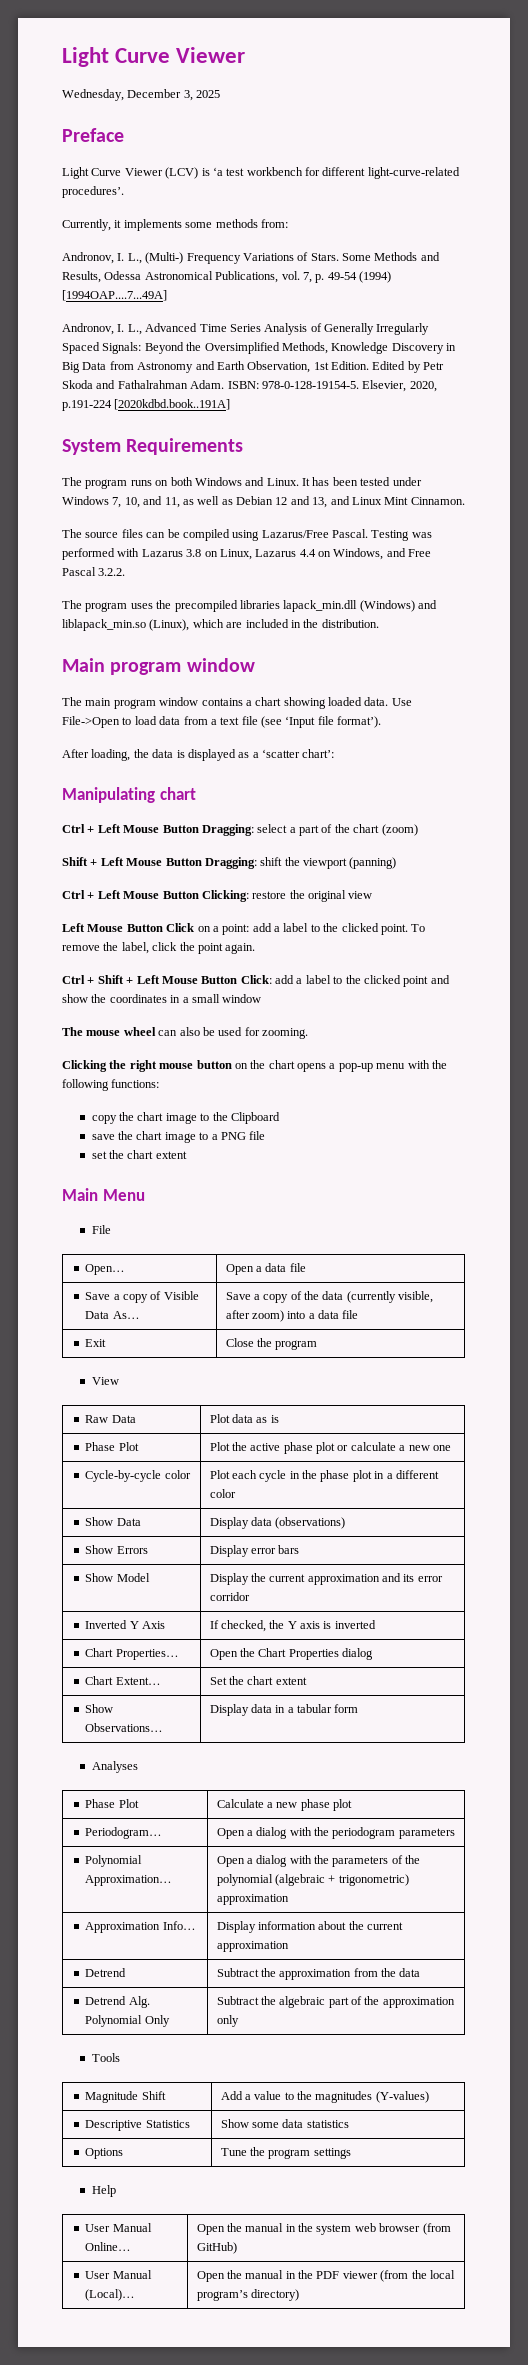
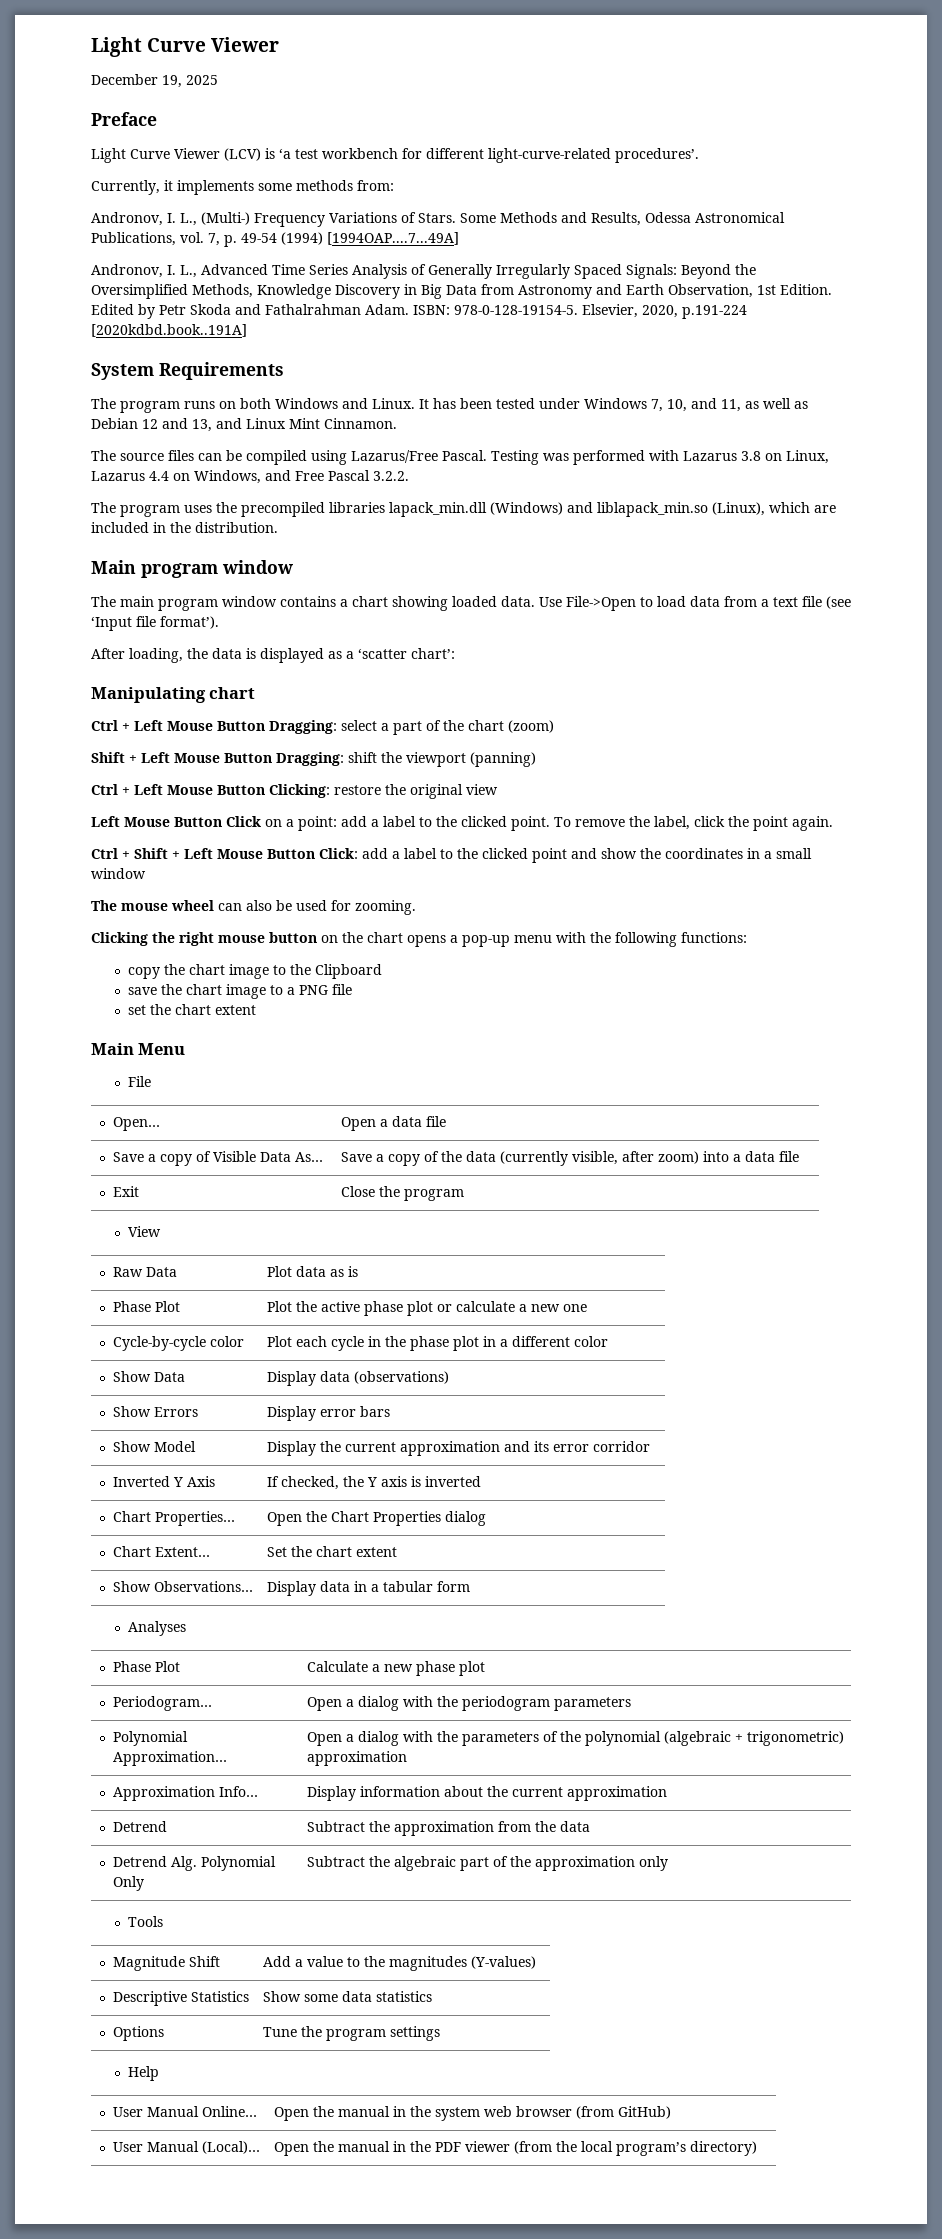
- Wednesday, December 3, 2025
+ December 19, 2025

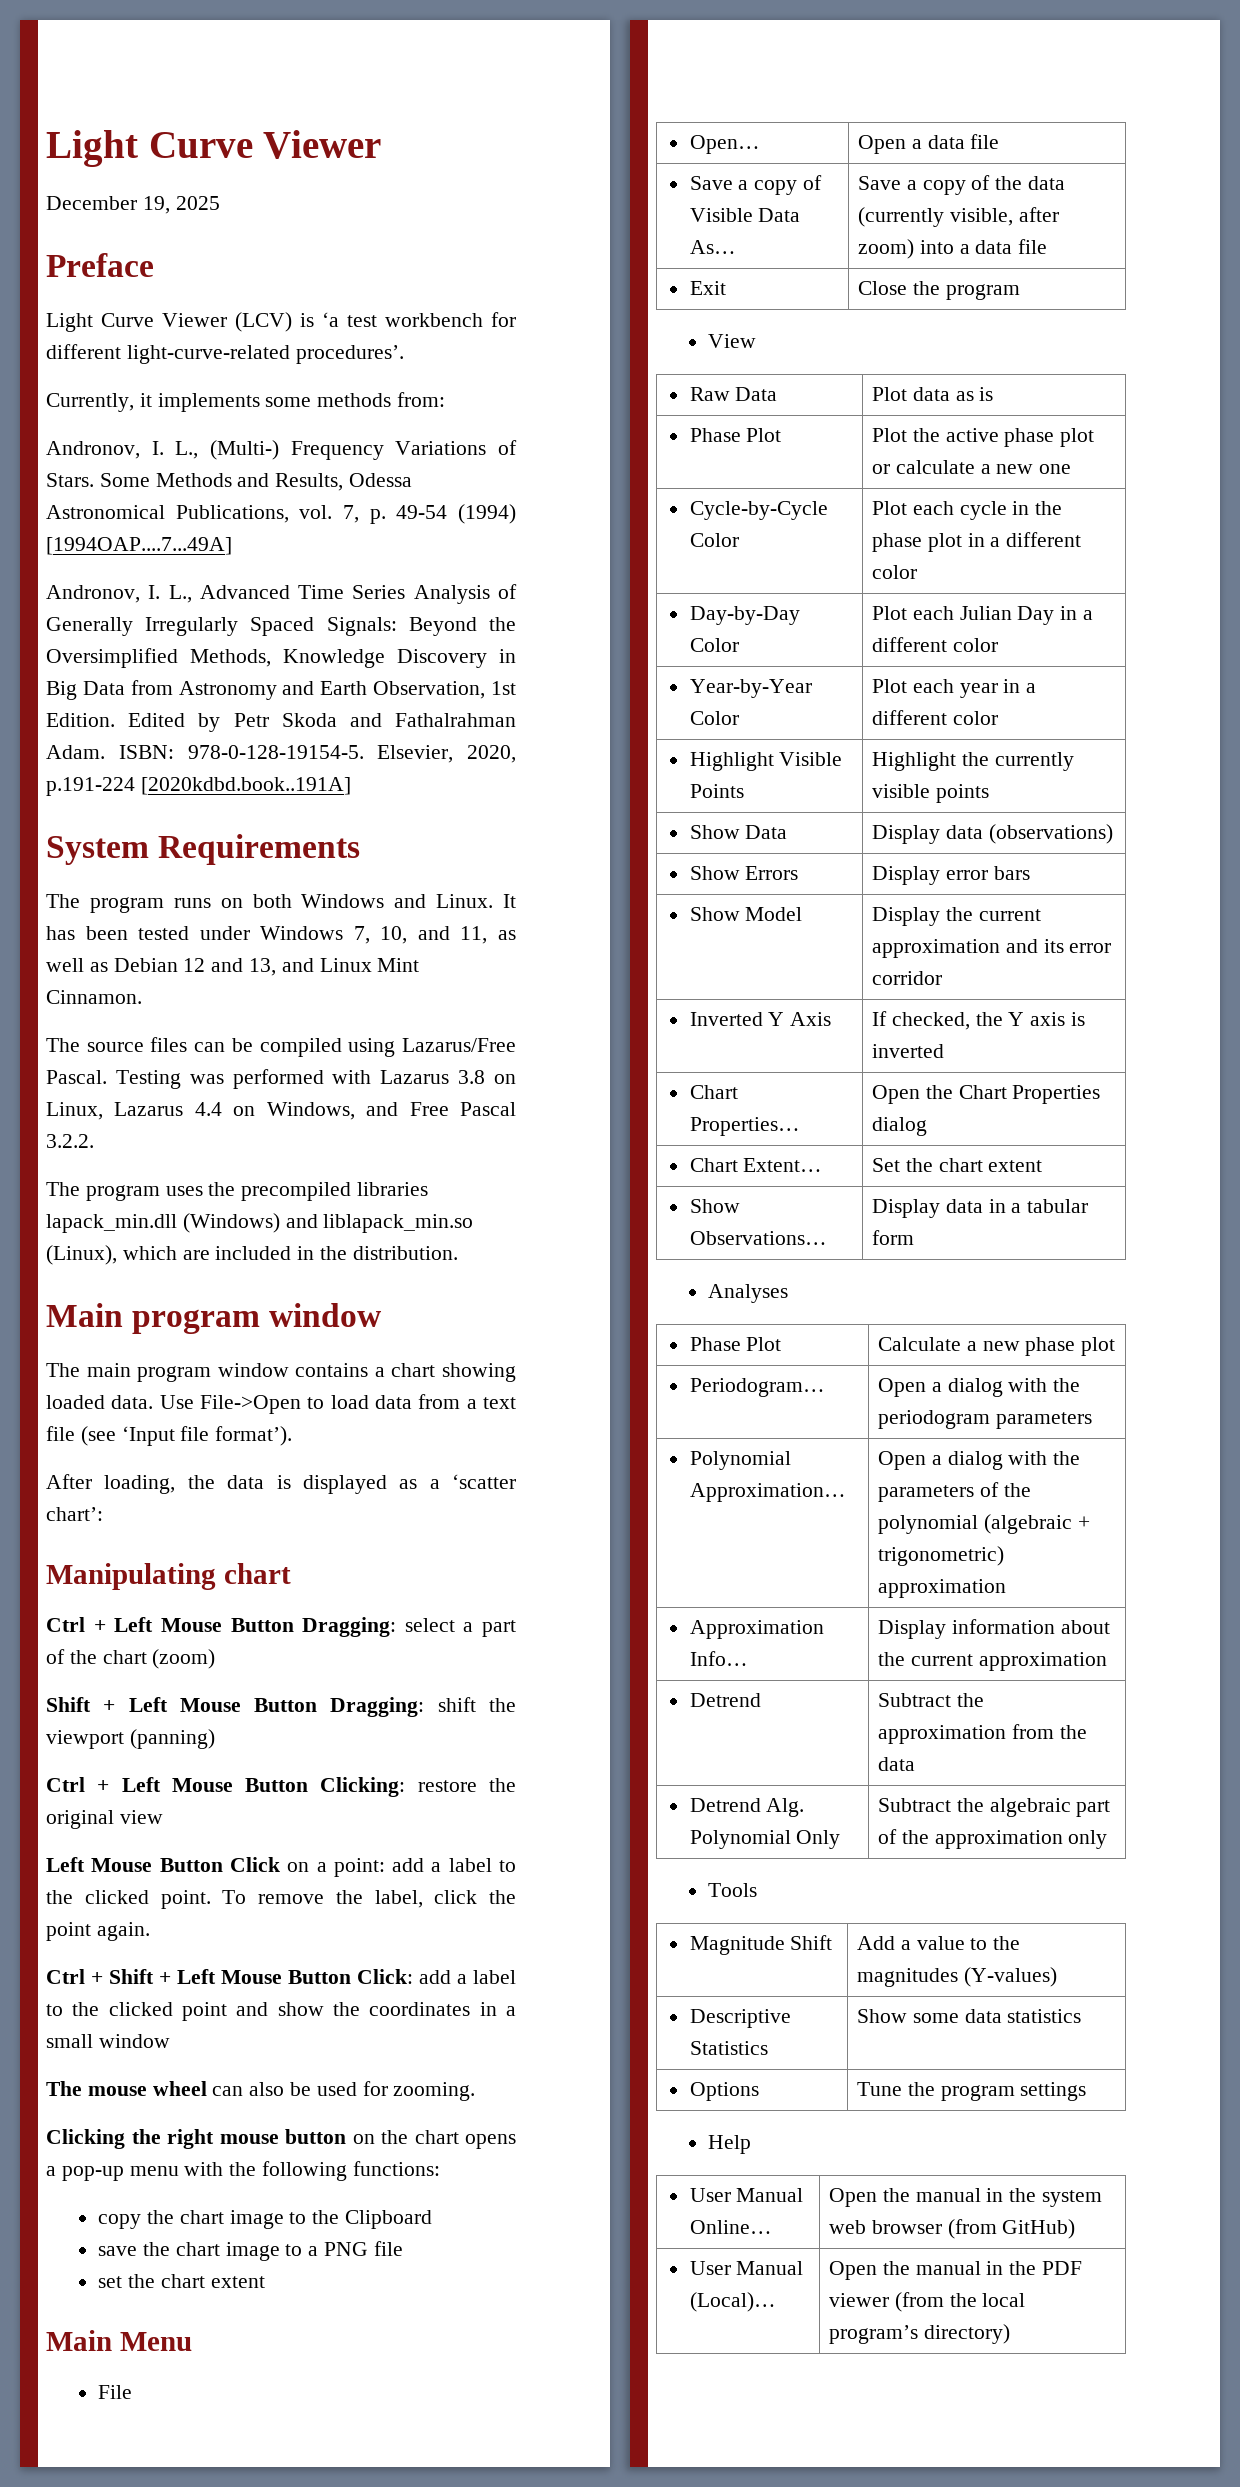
- Cycle-by-cycle color | Plot each cycle in the phase plot in a different color
+ Cycle-by-Cycle Color | Plot each cycle in the phase plot in a different color
+ Day-by-Day Color | Plot each Julian Day in a different color
+ Year-by-Year Color | Plot each year in a different color
+ Highlight Visible Points | Highlight the currently visible points

